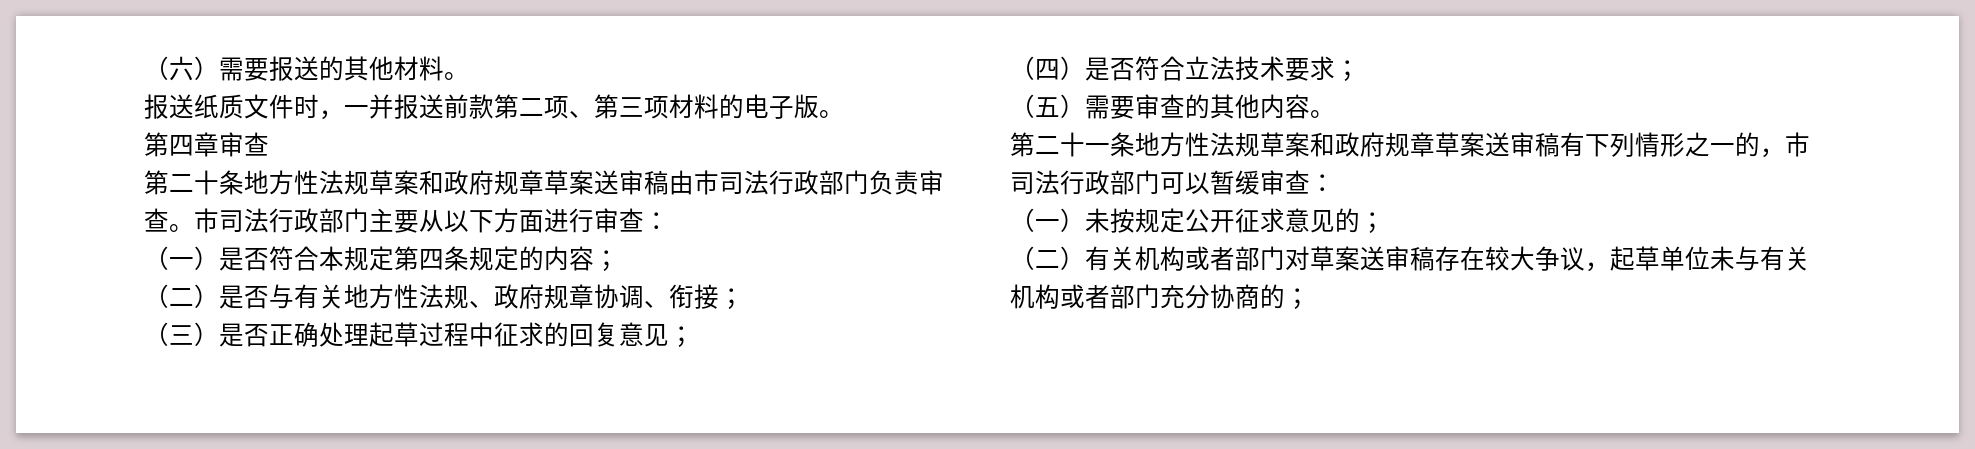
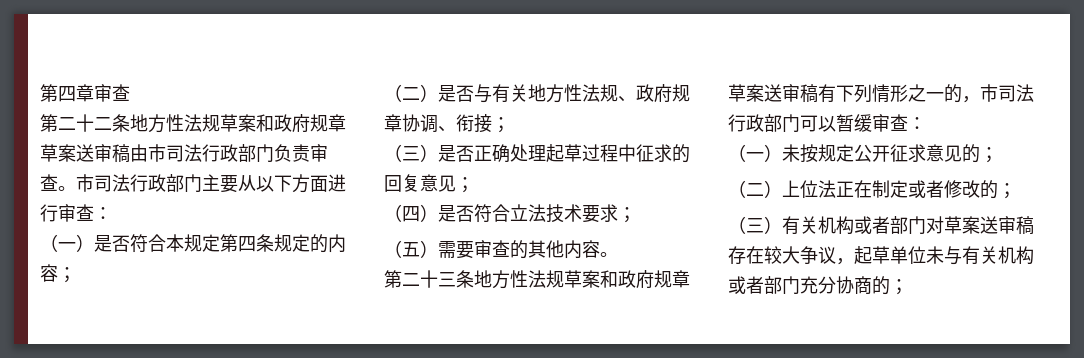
- （六）需要报送的其他材料。
- 报送纸质文件时，一并报送前款第二项、第三项材料的电子版。
- 第二十条地方性法规草案和政府规章草案送审稿由市司法行政部门负责审查。
+ 第二十二条地方性法规草案和政府规章草案送审稿由市司法行政部门负责审查。
- 第二十一条地方性法规草案和政府规章草案送审稿有下列情形之一的，市司法行政部门可以暂缓审查：
+ 第二十三条地方性法规草案和政府规章草案送审稿有下列情形之一的，市司法行政部门可以暂缓审查：
- （二）有关机构或者部门对草案送审稿存在较大争议，起草单位未与有关机构或者部门充分协商的；
+ （二）上位法正在制定或者修改的；
+ （三）有关机构或者部门对草案送审稿存在较大争议，起草单位未与有关机构或者部门充分协商的；

